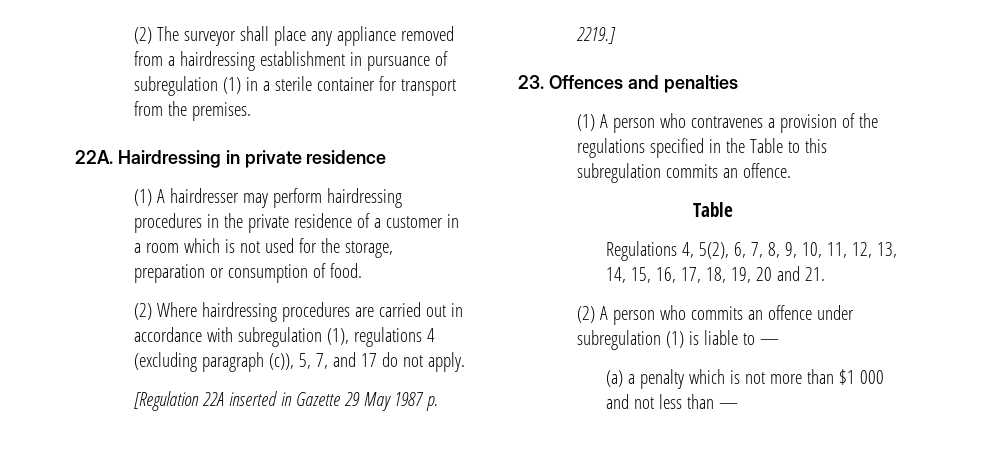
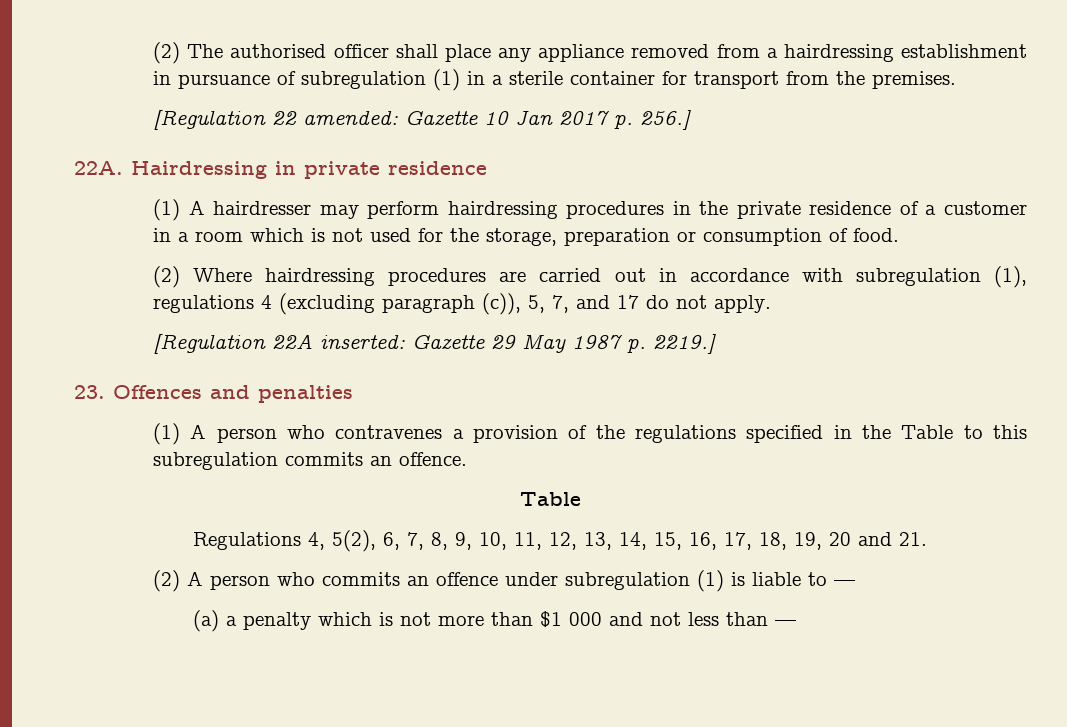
- (2) The surveyor shall place any appliance removed from a hairdressing establishment in pursuance of subregulation (1) in a sterile container for transport from the premises.
+ (2) The authorised officer shall place any appliance removed from a hairdressing establishment in pursuance of subregulation (1) in a sterile container for transport from the premises.
+ [Regulation 22 amended: Gazette 10 Jan 2017 p. 256.]
- [Regulation 22A inserted in Gazette 29 May 1987 p. 2219.]
+ [Regulation 22A inserted: Gazette 29 May 1987 p. 2219.]

